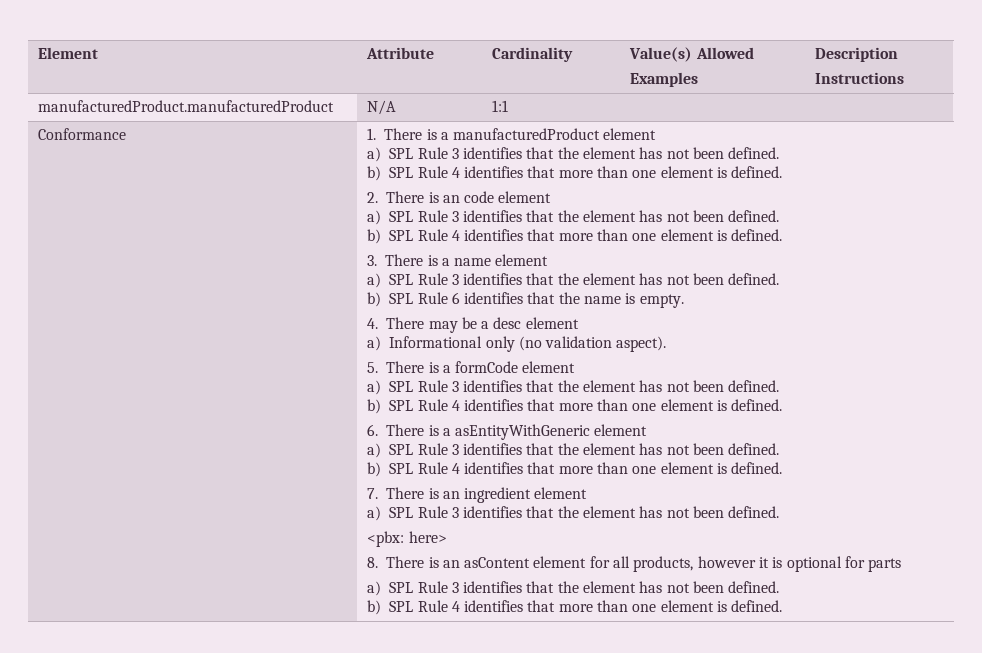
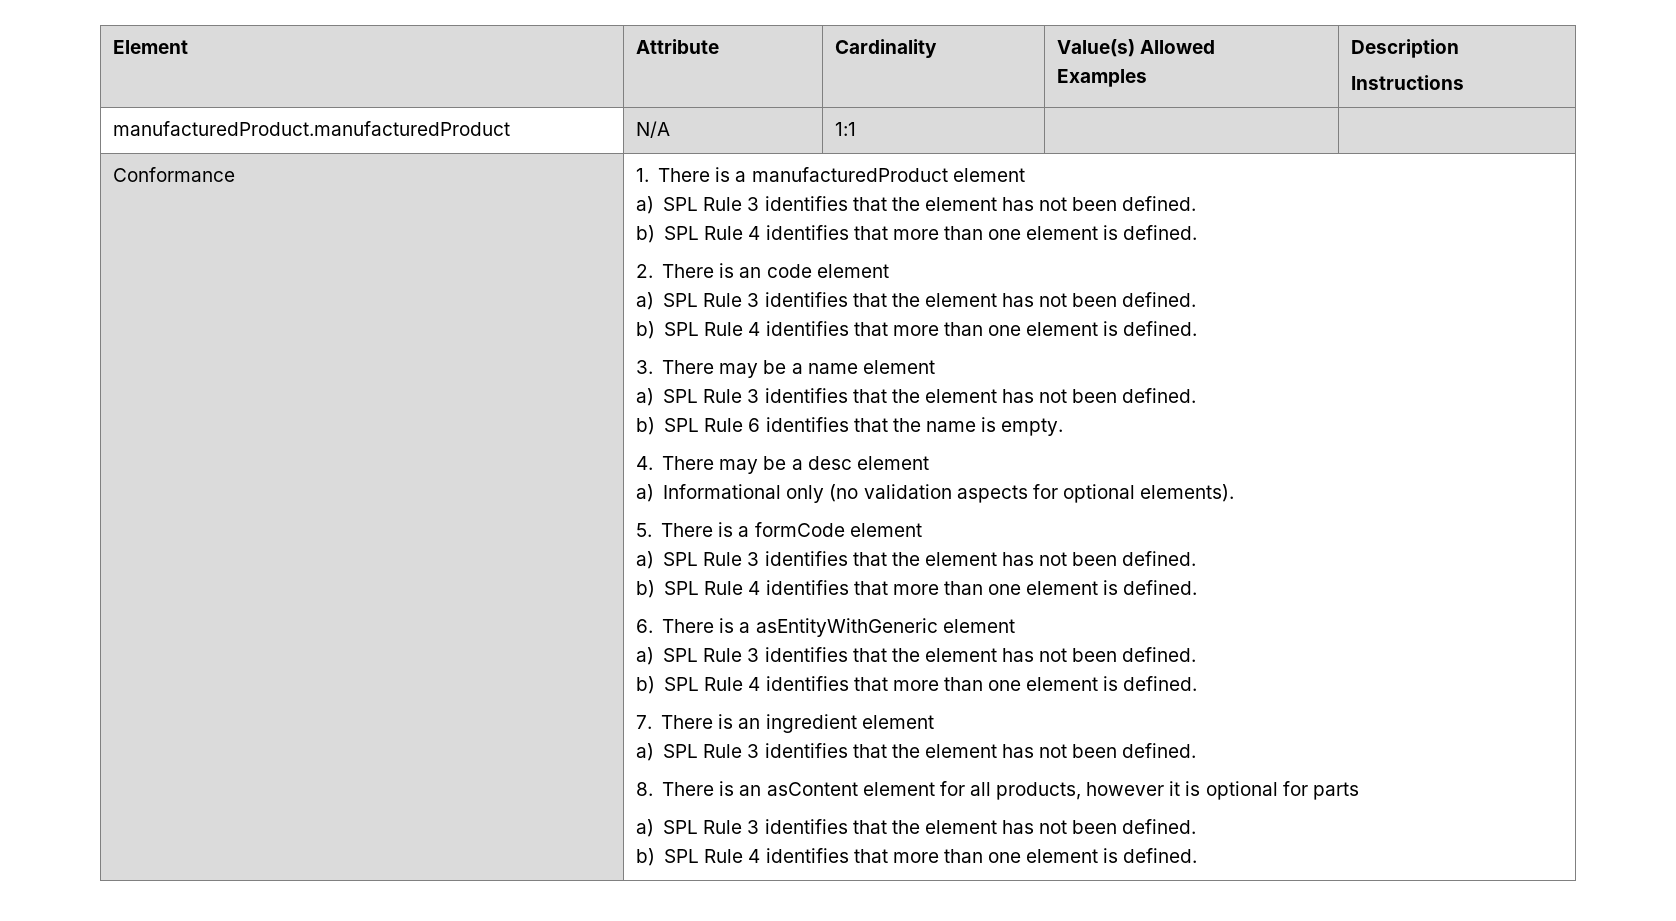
- 3. There is a name element
+ 3. There may be a name element
- a) Informational only (no validation aspect).
+ a) Informational only (no validation aspects for optional elements).
- <pbx: here>

